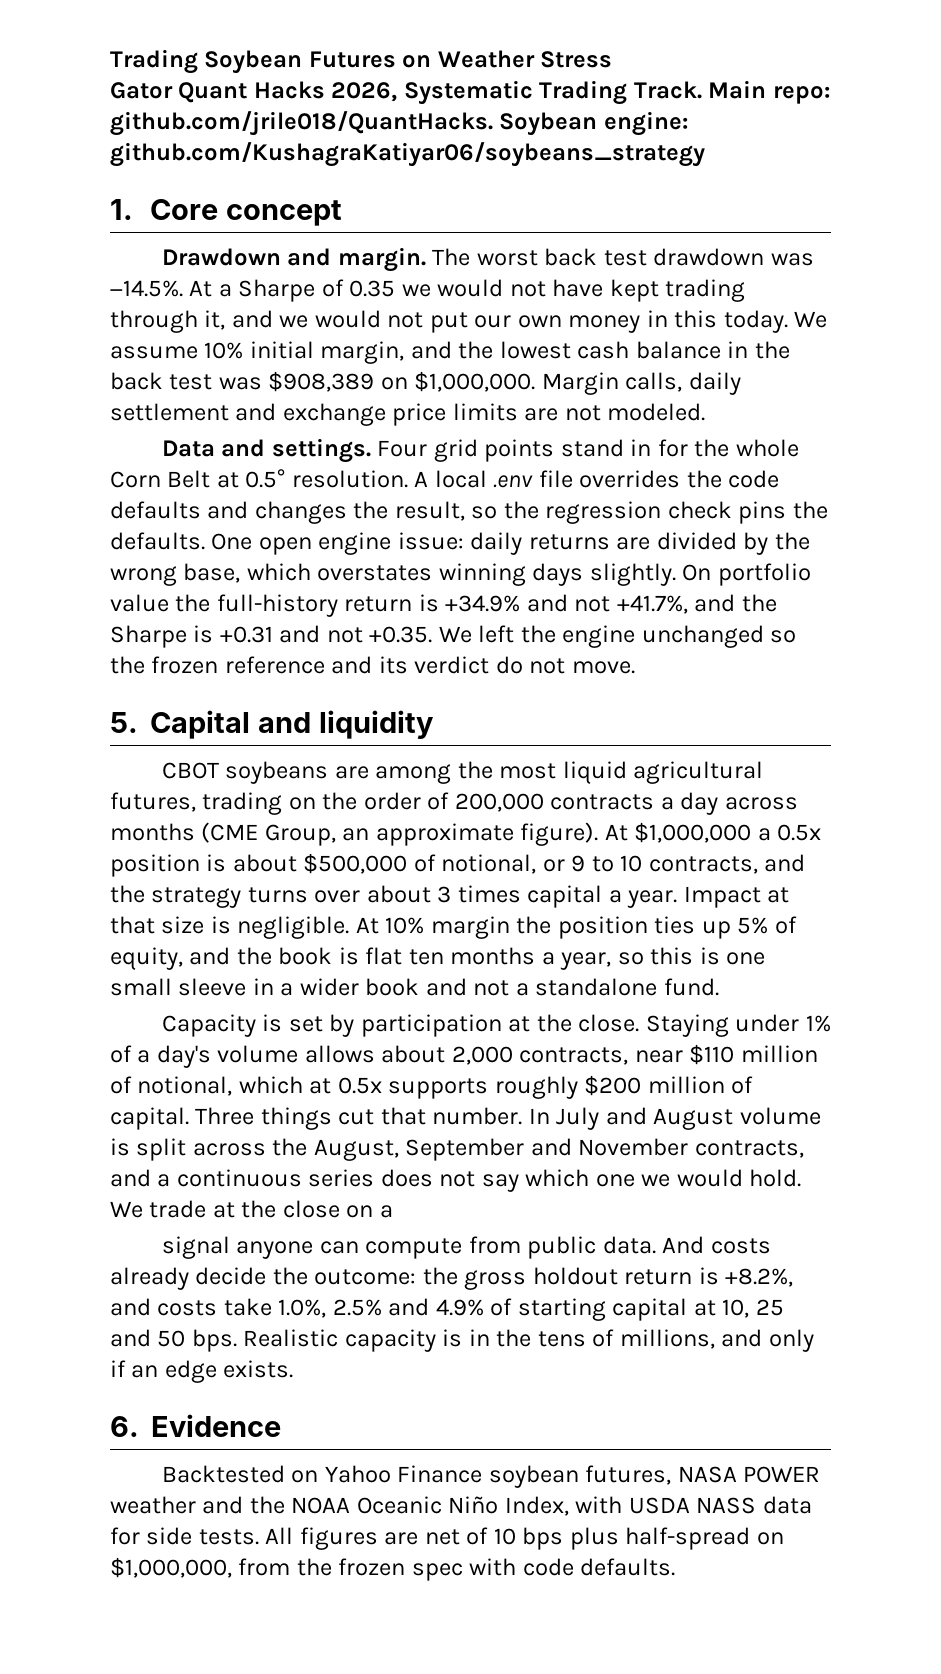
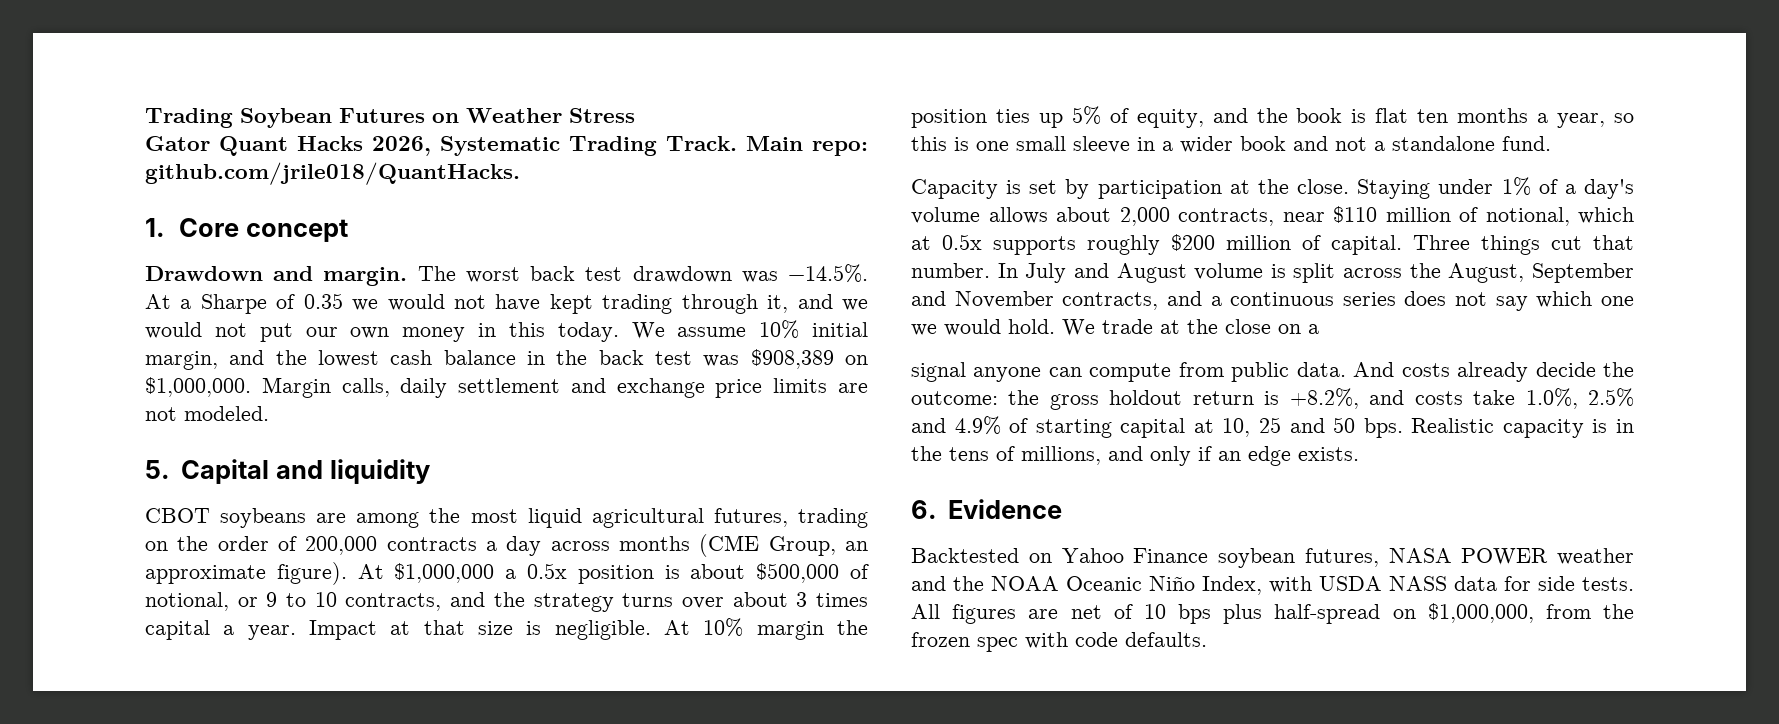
- Main repo: github.com/jrile018/QuantHacks. Soybean engine: github.com/KushagraKatiyar06/soybeans_strategy
+ Main repo: github.com/jrile018/QuantHacks.
- Data and settings. Four grid points stand in for the whole Corn Belt at 0.5° resolution. A local .env file overrides the code defaults and changes the result, so the regression check pins the defaults. One open engine issue: daily returns are divided by the wrong base, which overstates winning days slightly. On portfolio value the full-history return is +34.9% and not +41.7%, and the Sharpe is +0.31 and not +0.35. We left the engine unchanged so the frozen reference and its verdict do not move.

